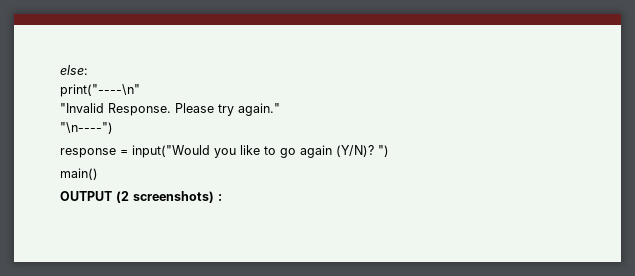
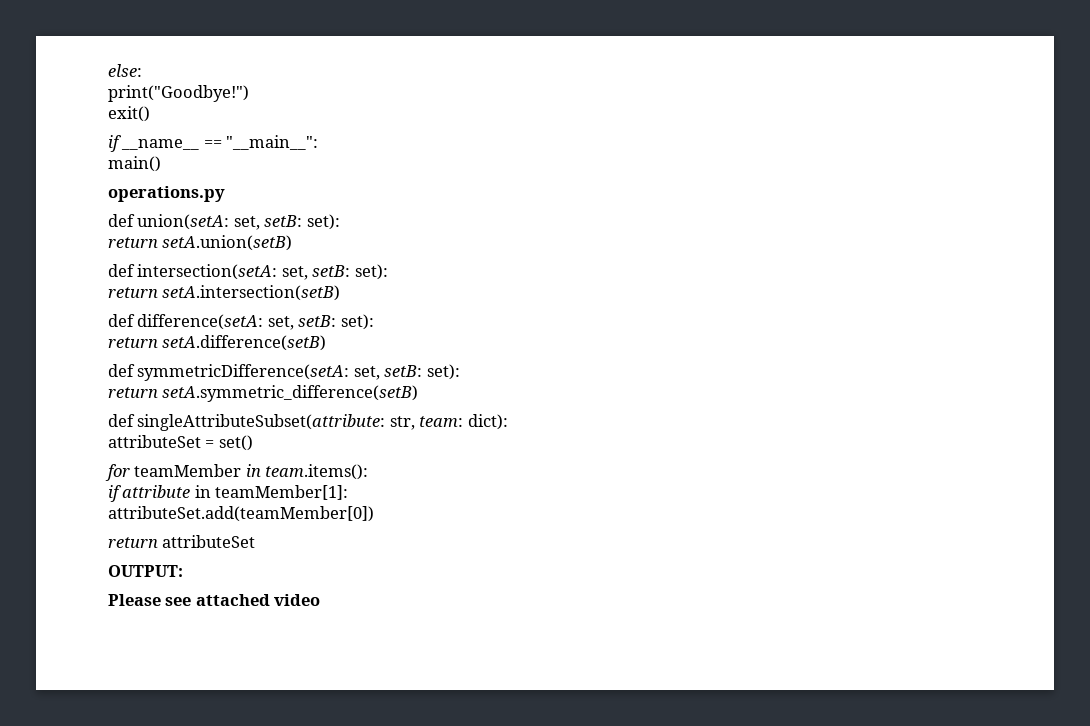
- print("----\n"
- "Invalid Response. Please try again."
- "\n----")
- response = input("Would you like to go again (Y/N)? ")
+ print("Goodbye!")
+ exit()
+ if __name__ == "__main__":
  main()
- OUTPUT (2 screenshots) :
+ operations.py
+ def union(setA: set, setB: set):
+ return setA.union(setB)
+ def intersection(setA: set, setB: set):
+ return setA.intersection(setB)
+ def difference(setA: set, setB: set):
+ return setA.difference(setB)
+ def symmetricDifference(setA: set, setB: set):
+ return setA.symmetric_difference(setB)
+ def singleAttributeSubset(attribute: str, team: dict):
+ attributeSet = set()
+ for teamMember in team.items():
+ if attribute in teamMember[1]:
+ attributeSet.add(teamMember[0])
+ return attributeSet
+ OUTPUT:
+ Please see attached video

